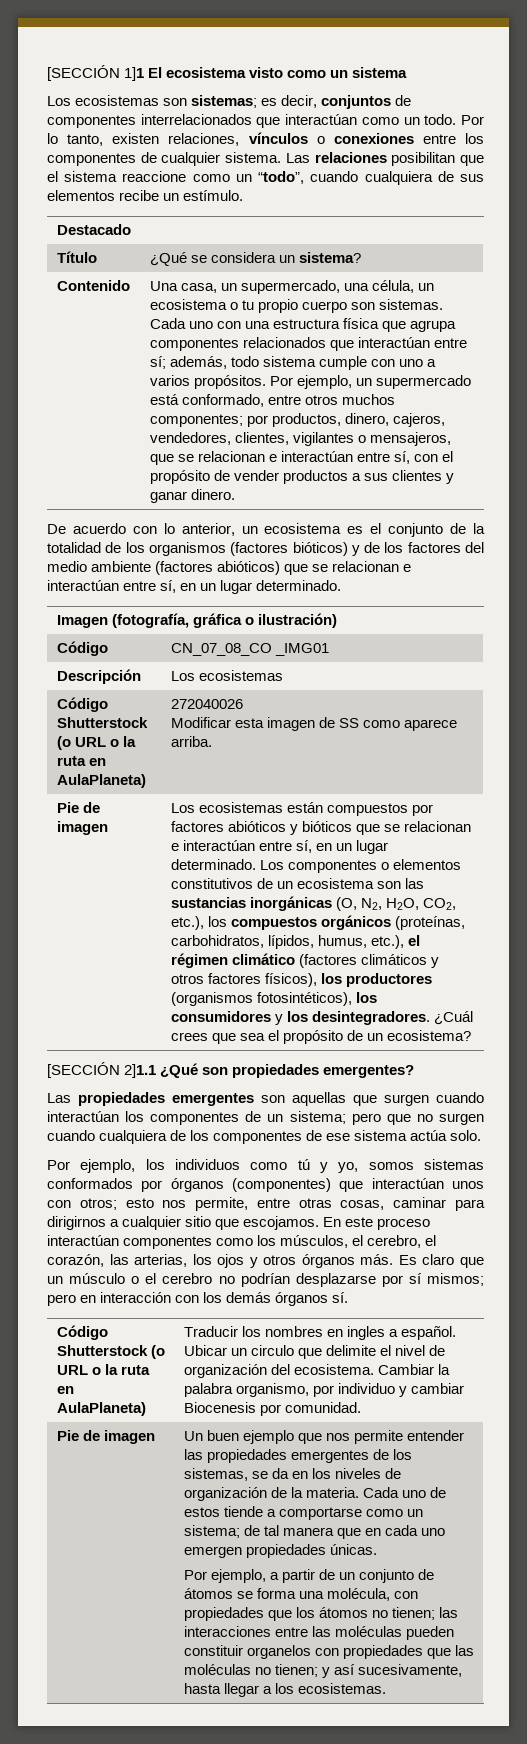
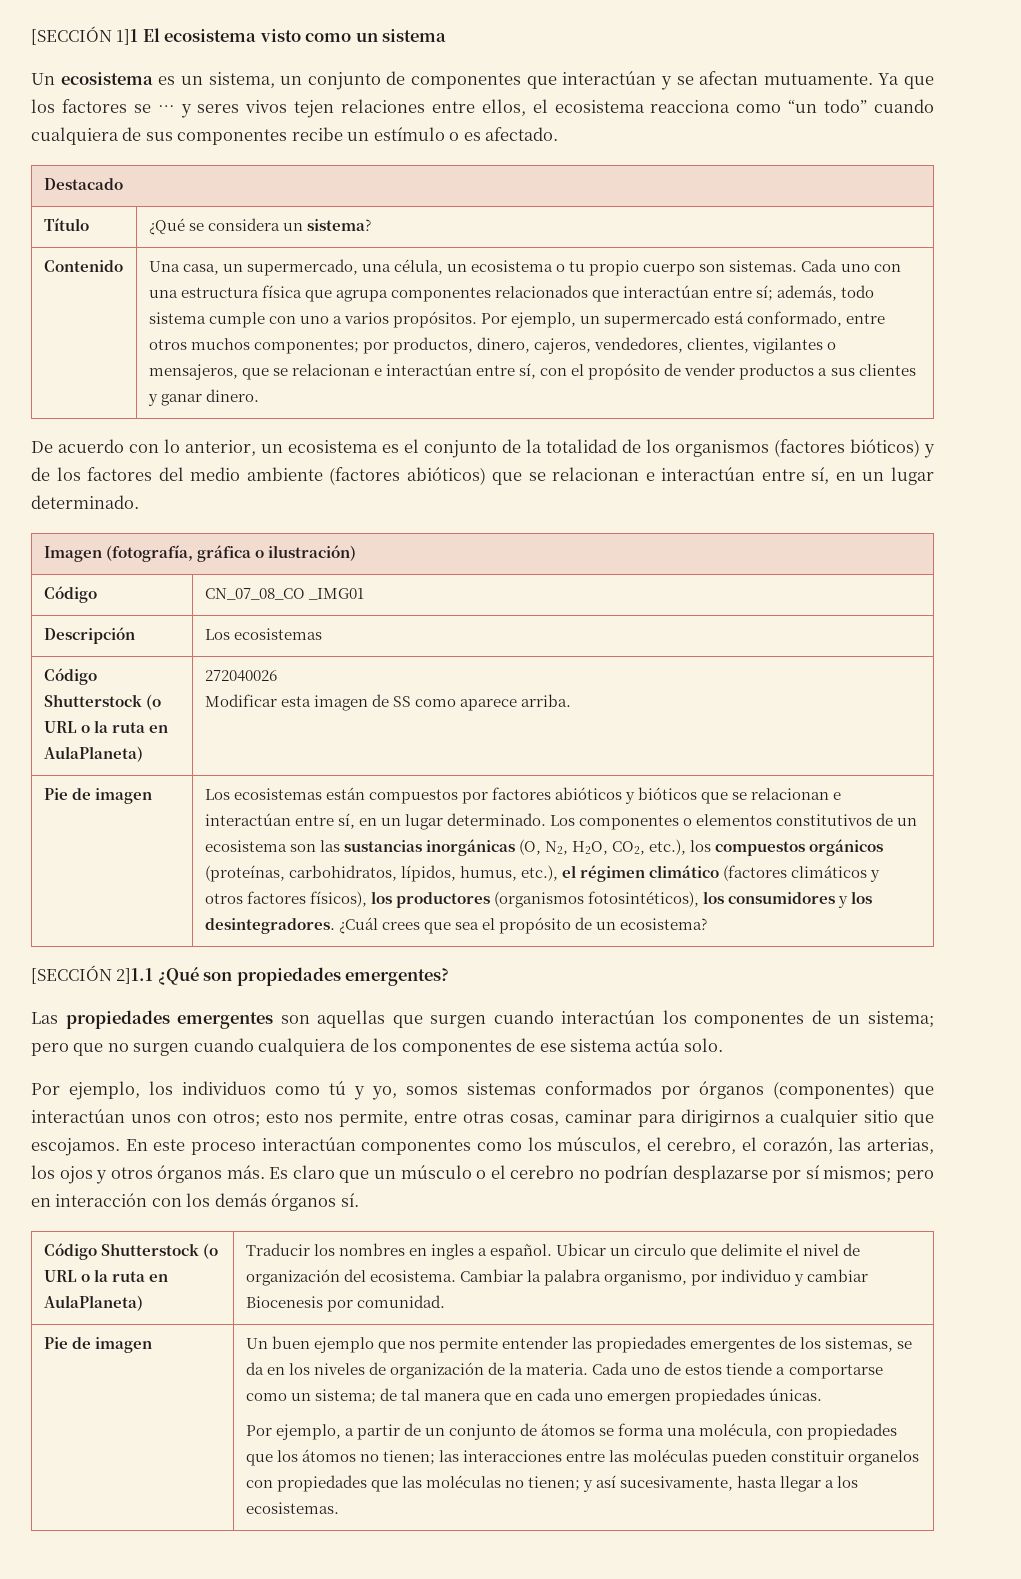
- Los ecosistemas son sistemas; es decir, conjuntos de componentes interrelacionados que interactúan como un todo. Por lo tanto, existen relaciones, vínculos o conexiones entre los componentes de cualquier sistema. Las relaciones posibilitan que el sistema reaccione como un “todo”, cuando cualquiera de sus elementos recibe un estímulo.
+ Un ecosistema es un sistema, un conjunto de componentes que interactúan y se afectan mutuamente. Ya que los factores se … y seres vivos tejen relaciones entre ellos, el ecosistema reacciona como “un todo” cuando cualquiera de sus componentes recibe un estímulo o es afectado.

